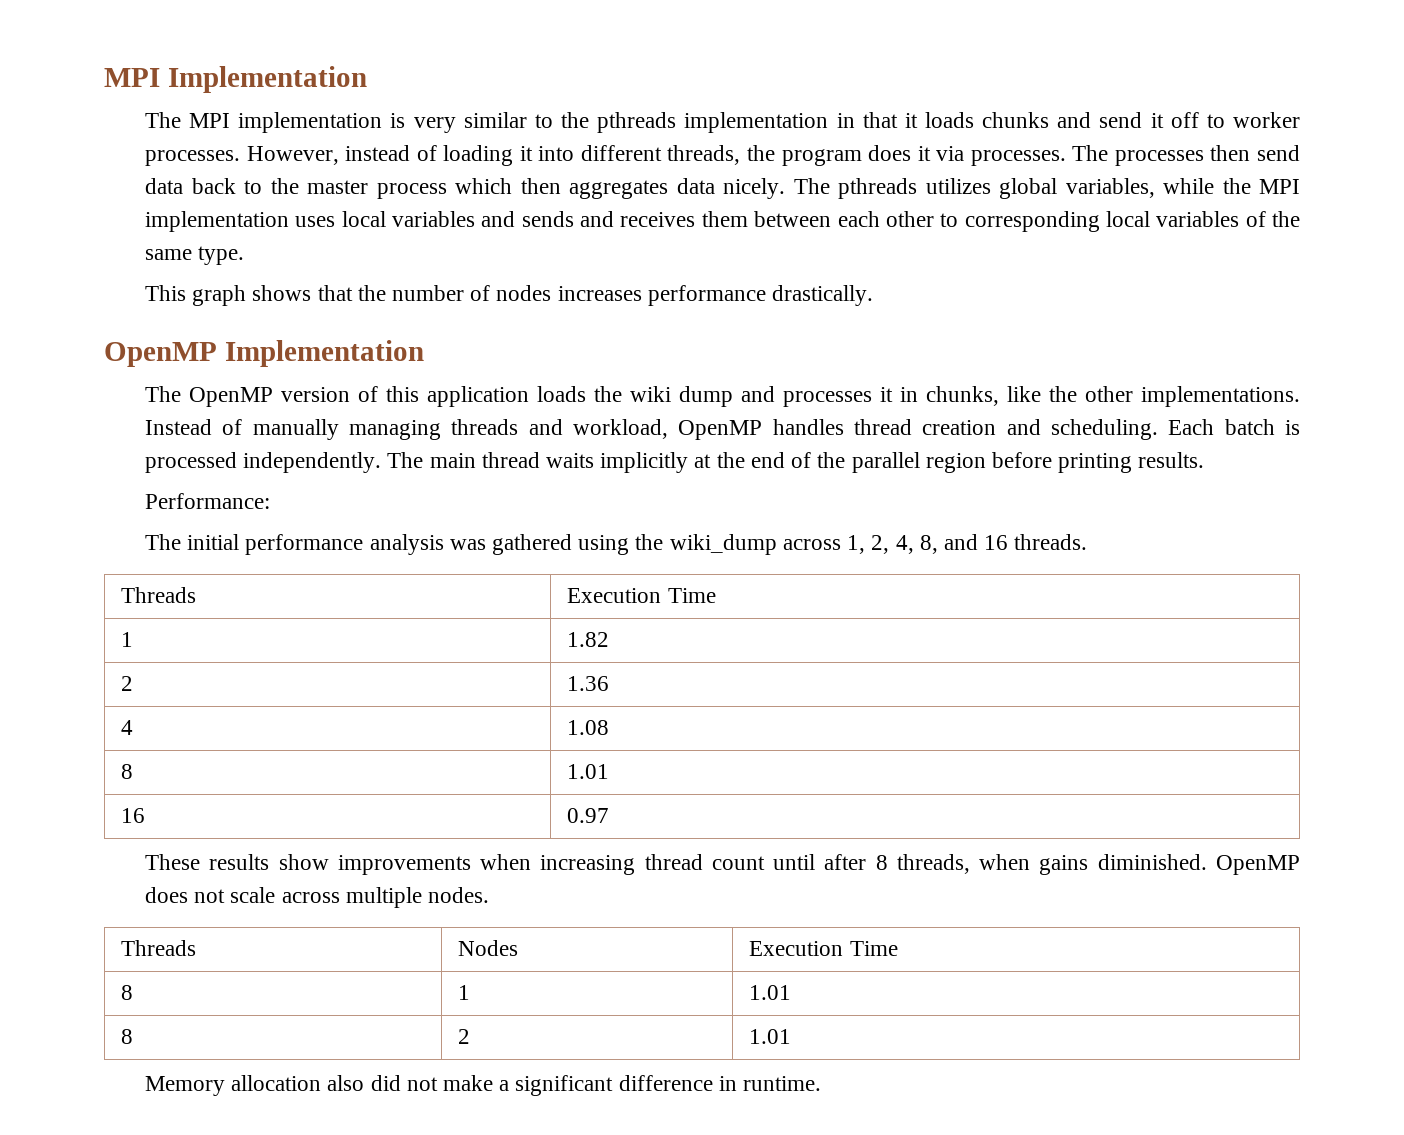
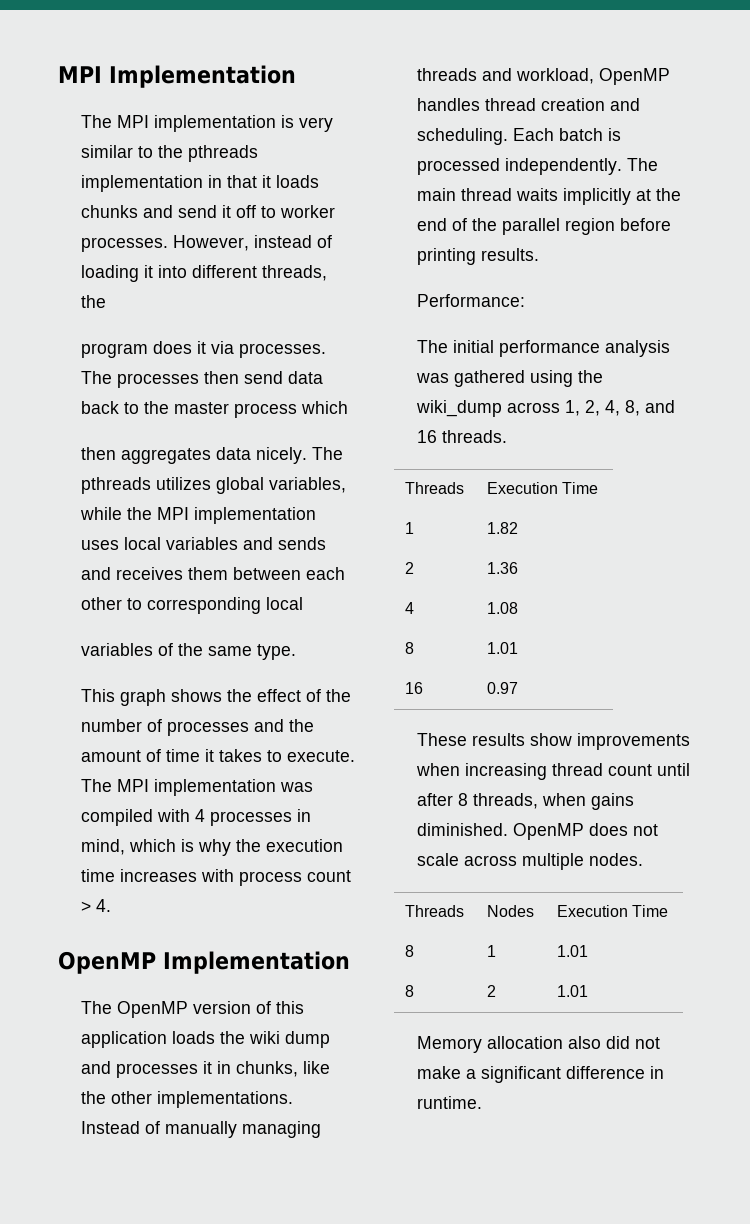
- However, instead of loading it into different threads, the program does it via processes.
+ However, instead of loading it into different threads, the
+ program does it via processes.
- The processes then send data back to the master process which then aggregates data nicely.
+ The processes then send data back to the master process which
+ then aggregates data nicely.
- The pthreads utilizes global variables, while the MPI implementation uses local variables and sends and receives them between each other to corresponding local variables of the same type.
+ The pthreads utilizes global variables, while the MPI implementation uses local variables and sends and receives them between each other to corresponding local
+ variables of the same type.
- This graph shows that the number of nodes increases performance drastically.
+ This graph shows the effect of the number of processes and the amount of time it takes to execute. The MPI implementation was compiled with 4 processes in mind, which is why the execution time increases with process count > 4.

